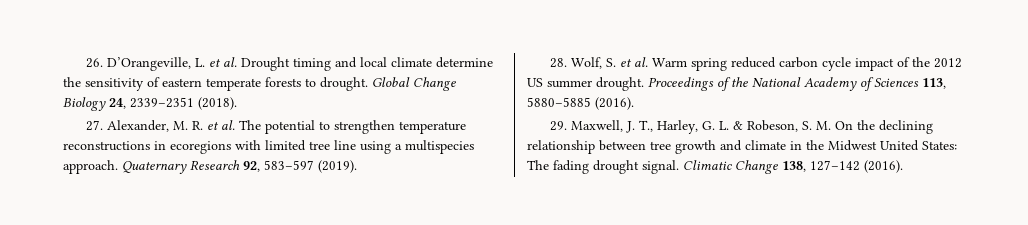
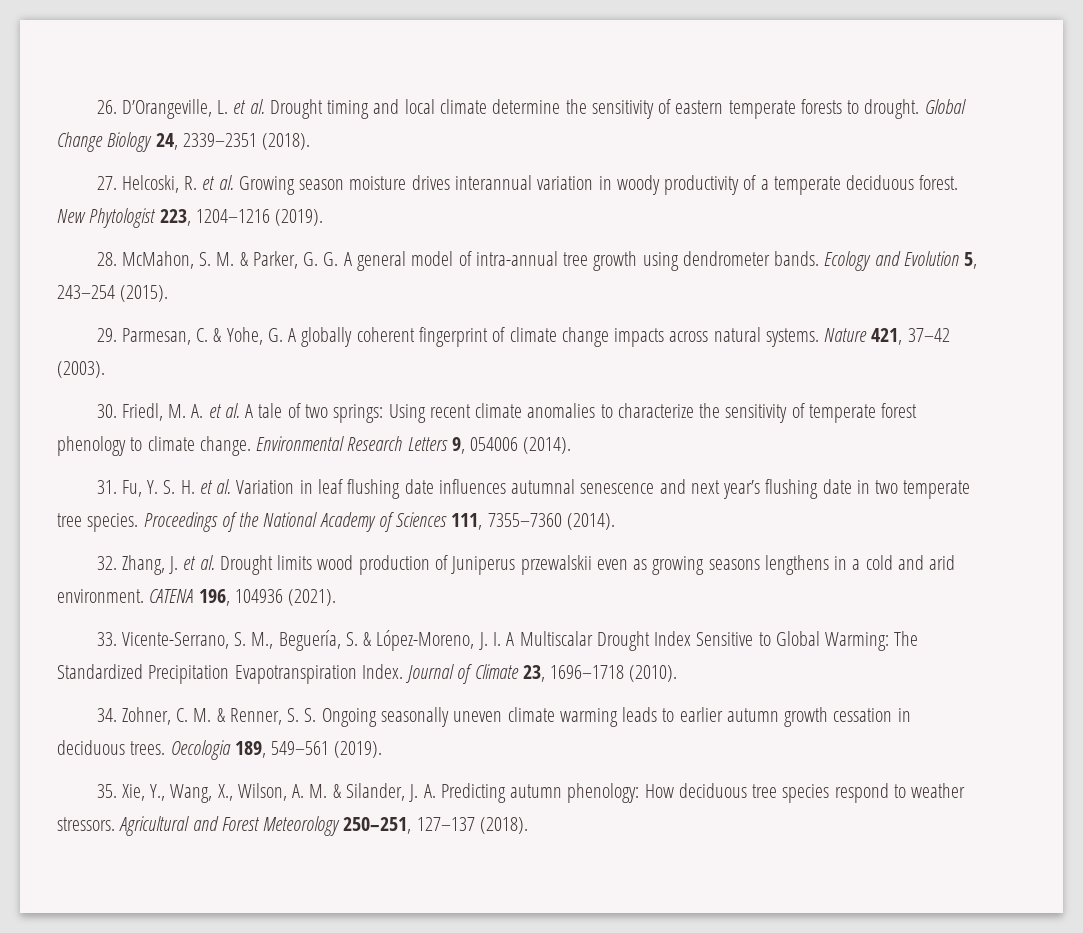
- 27. Alexander, M. R. et al. The potential to strengthen temperature reconstructions in ecoregions with limited tree line using a multispecies approach. Quaternary Research 92, 583–597 (2019).
- 28. Wolf, S. et al. Warm spring reduced carbon cycle impact of the 2012 US summer drought.
+ 27. Helcoski, R. et al. Growing season moisture drives interannual variation in woody productivity of a temperate deciduous forest. New Phytologist 223, 1204–1216 (2019).
+ 28. McMahon, S. M. & Parker, G. G. A general model of intra-annual tree growth using dendrometer bands. Ecology and Evolution 5, 243–254 (2015).
+ 29. Parmesan, C. & Yohe, G. A globally coherent fingerprint of climate change impacts across natural systems. Nature 421, 37–42 (2003).
+ 30. Friedl, M. A. et al. A tale of two springs: Using recent climate anomalies to characterize the sensitivity of temperate forest phenology to climate change. Environmental Research Letters 9, 054006 (2014).
+ 31. Fu, Y. S. H. et al. Variation in leaf flushing date influences autumnal senescence and next year’s flushing date in two temperate tree species.
- Proceedings of the National Academy of Sciences 113, 5880–5885 (2016).
- 29. Maxwell, J. T., Harley, G. L. & Robeson, S. M. On the declining relationship between tree growth and climate in the Midwest United States: The fading drought signal. Climatic Change 138, 127–142 (2016).
+ Proceedings of the National Academy of Sciences 111, 7355–7360 (2014).
+ 32. Zhang, J. et al. Drought limits wood production of Juniperus przewalskii even as growing seasons lengthens in a cold and arid environment. CATENA 196, 104936 (2021).
+ 33. Vicente-Serrano, S. M., Beguería, S. & López-Moreno, J. I. A Multiscalar Drought Index Sensitive to Global Warming: The Standardized Precipitation Evapotranspiration Index. Journal of Climate 23, 1696–1718 (2010).
+ 34. Zohner, C. M. & Renner, S. S. Ongoing seasonally uneven climate warming leads to earlier autumn growth cessation in deciduous trees. Oecologia 189, 549–561 (2019).
+ 35. Xie, Y., Wang, X., Wilson, A. M. & Silander, J. A. Predicting autumn phenology: How deciduous tree species respond to weather stressors. Agricultural and Forest Meteorology 250–251, 127–137 (2018).

